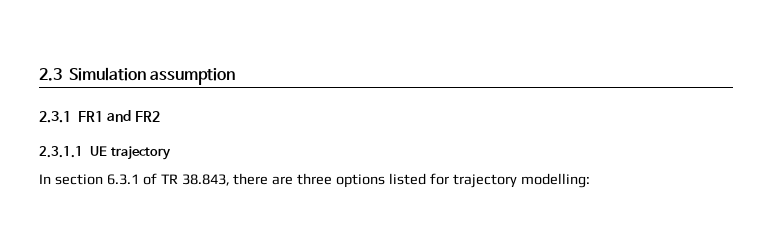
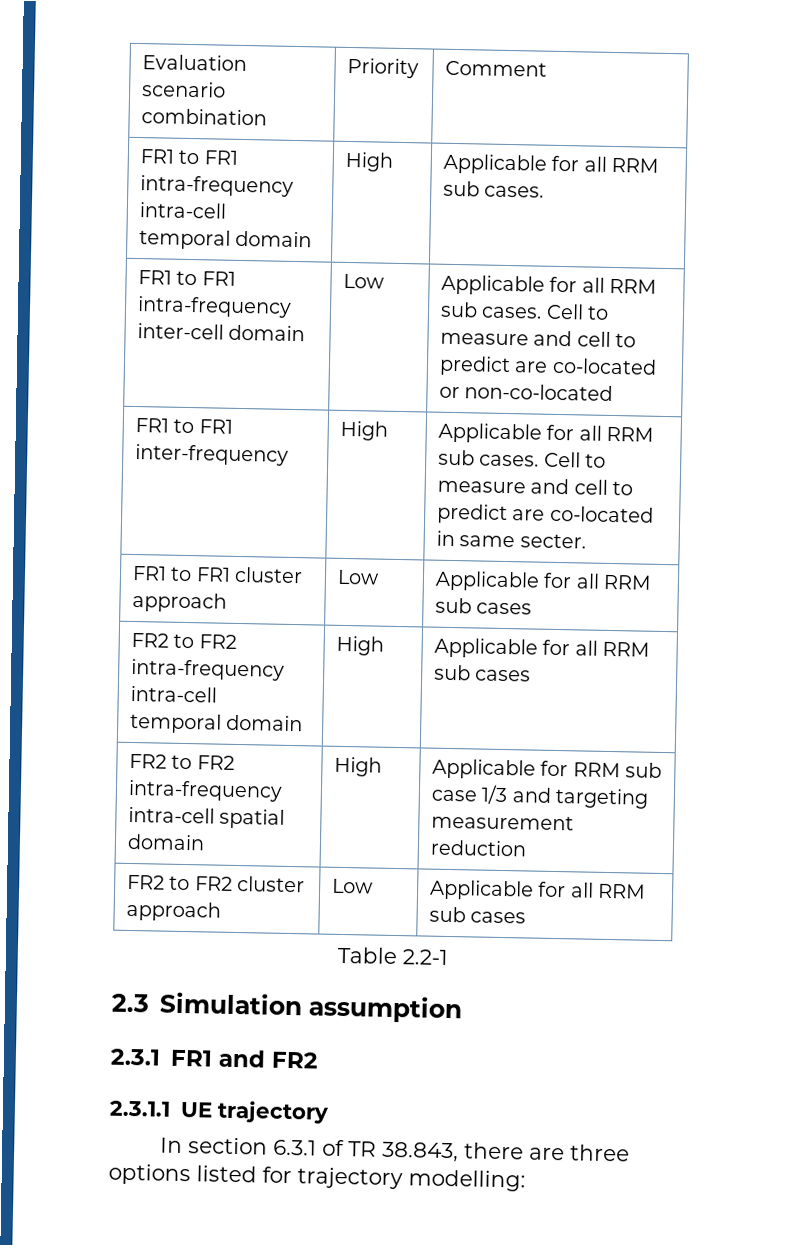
+ Evaluation scenario combination | Priority | Comment
+ FR1 to FR1 intra-frequency intra-cell temporal domain | High | Applicable for all RRM sub cases.
+ FR1 to FR1 intra-frequency inter-cell domain | Low | Applicable for all RRM sub cases. Cell to measure and cell to predict are co-located or non-co-located
+ FR1 to FR1 inter-frequency | High | Applicable for all RRM sub cases. Cell to measure and cell to predict are co-located in same secter.
+ FR1 to FR1 cluster approach | Low | Applicable for all RRM sub cases
+ FR2 to FR2 intra-frequency intra-cell temporal domain | High | Applicable for all RRM sub cases
+ FR2 to FR2 intra-frequency intra-cell spatial domain | High | Applicable for RRM sub case 1/3 and targeting measurement reduction
+ FR2 to FR2 cluster approach | Low | Applicable for all RRM sub cases
+ Table 2.2-1

